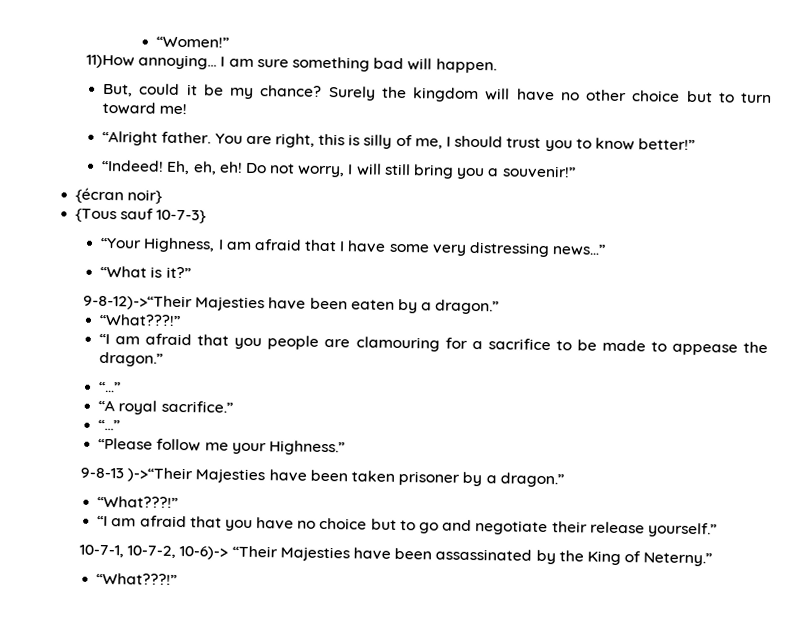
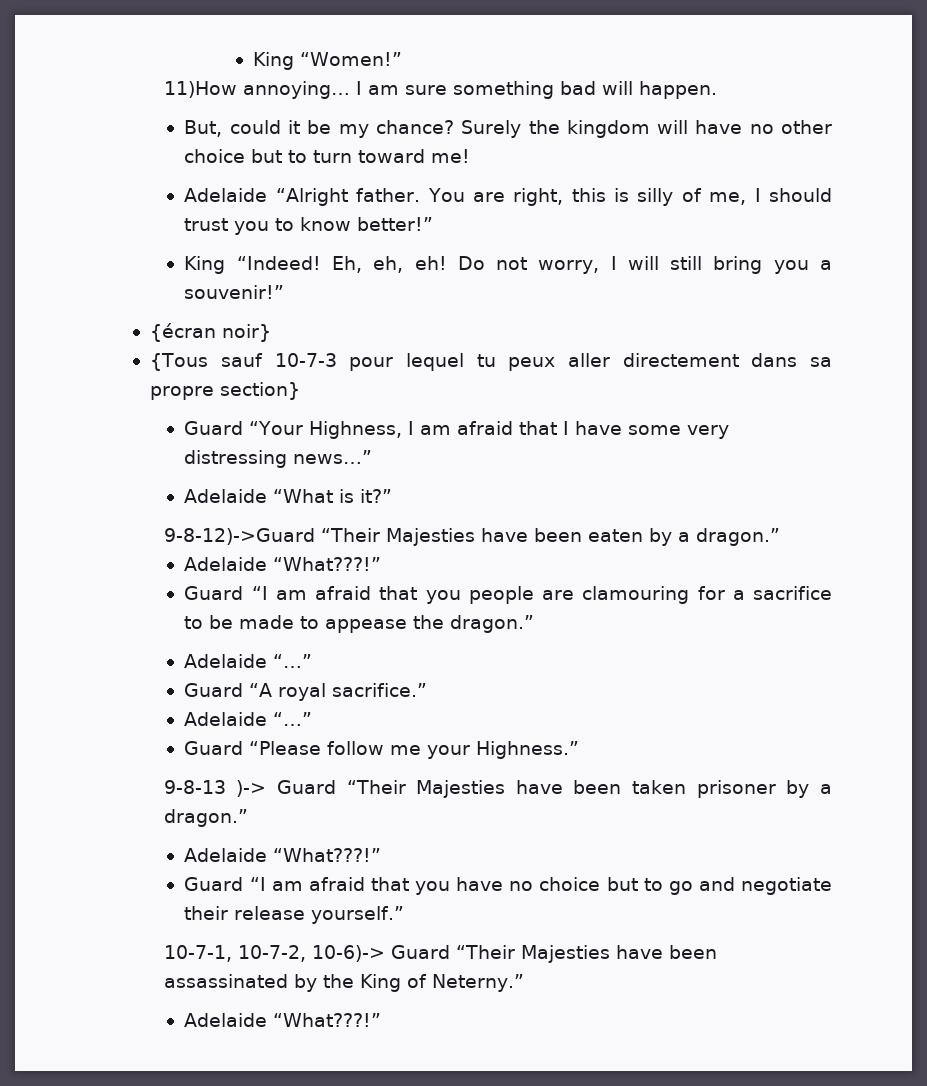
- “Women!”
+ King “Women!”
- “Alright father.
+ Adelaide “Alright father.
- “Indeed!
+ King “Indeed!
- {Tous sauf 10-7-3}
- “Your Highness, I am afraid that I have some very distressing news…”
+ {Tous sauf 10-7-3 pour lequel tu peux aller directement dans sa propre section}
+ Guard “Your Highness, I am afraid that I have some very distressing news…”
- “What is it?”
+ Adelaide “What is it?”
- 9-8-12)->“Their Majesties have been eaten by a dragon.”
- “What???!”
- “I am afraid that you people are clamouring for a sacrifice to be made to appease the dragon.”
- “…”
- “A royal sacrifice.”
- “…”
- “Please follow me your Highness.”
+ 9-8-12)->Guard “Their Majesties have been eaten by a dragon.”
+ Adelaide “What???!”
+ Guard “I am afraid that you people are clamouring for a sacrifice to be made to appease the dragon.”
+ Adelaide “…”
+ Guard “A royal sacrifice.”
+ Adelaide “…”
+ Guard “Please follow me your Highness.”
- 9-8-13 )->“Their Majesties have been taken prisoner by a dragon.”
- “What???!”
- “I am afraid that you have no choice but to go and negotiate their release yourself.”
+ 9-8-13 )-> Guard “Their Majesties have been taken prisoner by a dragon.”
+ Adelaide “What???!”
+ Guard “I am afraid that you have no choice but to go and negotiate their release yourself.”
- 10-7-1, 10-7-2, 10-6)-> “Their Majesties have been assassinated by the King of Neterny.”
- “What???!”
+ 10-7-1, 10-7-2, 10-6)-> Guard “Their Majesties have been assassinated by the King of Neterny.”
+ Adelaide “What???!”

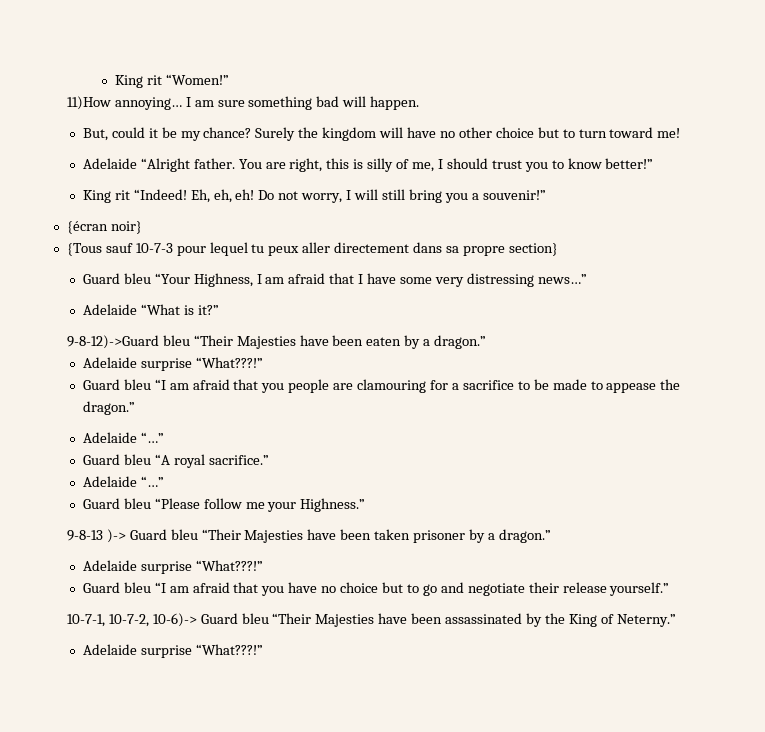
- King “Women!”
+ King rit “Women!”
- King “Indeed!
+ King rit “Indeed!
- Guard “Your Highness, I am afraid that I have some very distressing news…”
+ Guard bleu “Your Highness, I am afraid that I have some very distressing news…”
- 9-8-12)->Guard “Their Majesties have been eaten by a dragon.”
- Adelaide “What???!”
- Guard “I am afraid that you people are clamouring for a sacrifice to be made to appease the dragon.”
+ 9-8-12)->Guard bleu “Their Majesties have been eaten by a dragon.”
+ Adelaide surprise “What???!”
+ Guard bleu “I am afraid that you people are clamouring for a sacrifice to be made to appease the dragon.”
- Guard “A royal sacrifice.”
+ Guard bleu “A royal sacrifice.”
- Guard “Please follow me your Highness.”
+ Guard bleu “Please follow me your Highness.”
- 9-8-13 )-> Guard “Their Majesties have been taken prisoner by a dragon.”
- Adelaide “What???!”
- Guard “I am afraid that you have no choice but to go and negotiate their release yourself.”
+ 9-8-13 )-> Guard bleu “Their Majesties have been taken prisoner by a dragon.”
+ Adelaide surprise “What???!”
+ Guard bleu “I am afraid that you have no choice but to go and negotiate their release yourself.”
- 10-7-1, 10-7-2, 10-6)-> Guard “Their Majesties have been assassinated by the King of Neterny.”
- Adelaide “What???!”
+ 10-7-1, 10-7-2, 10-6)-> Guard bleu “Their Majesties have been assassinated by the King of Neterny.”
+ Adelaide surprise “What???!”

